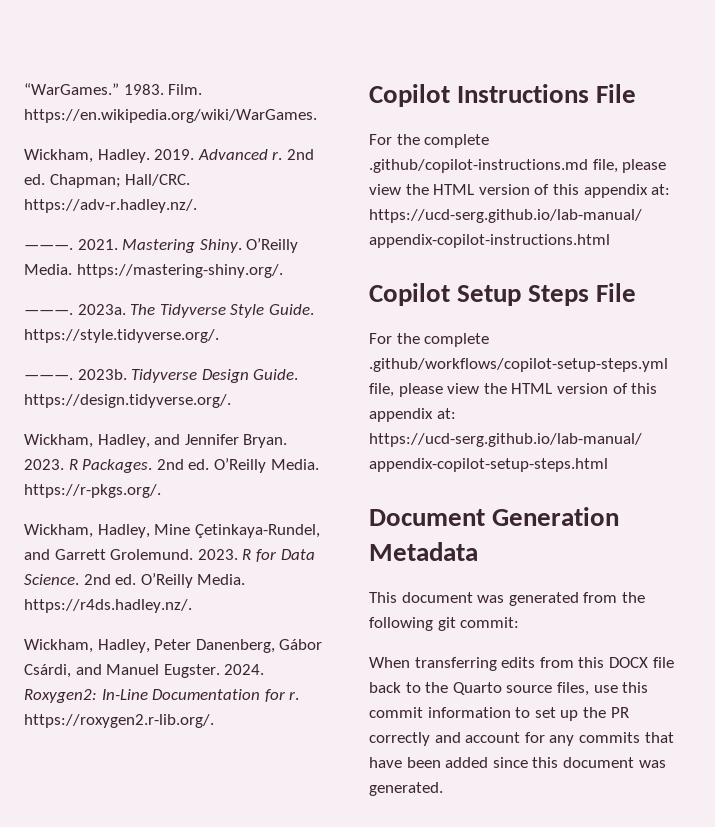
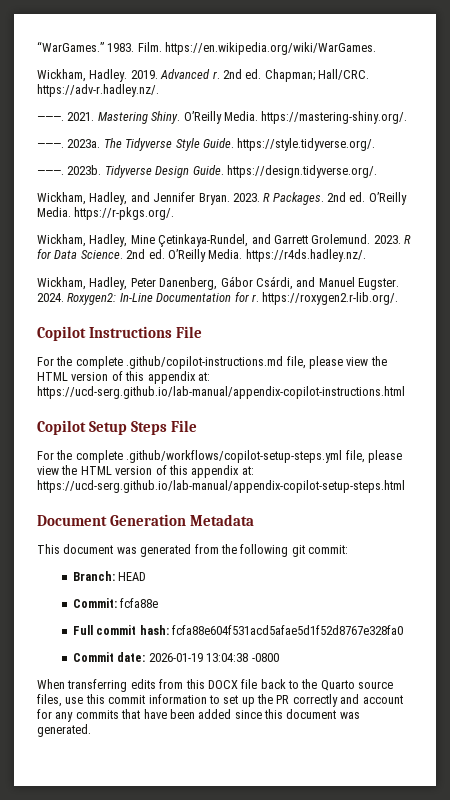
+ Branch: HEAD
+ Commit: fcfa88e
+ Full commit hash: fcfa88e604f531acd5afae5d1f52d8767e328fa0
+ Commit date: 2026-01-19 13:04:38 -0800

